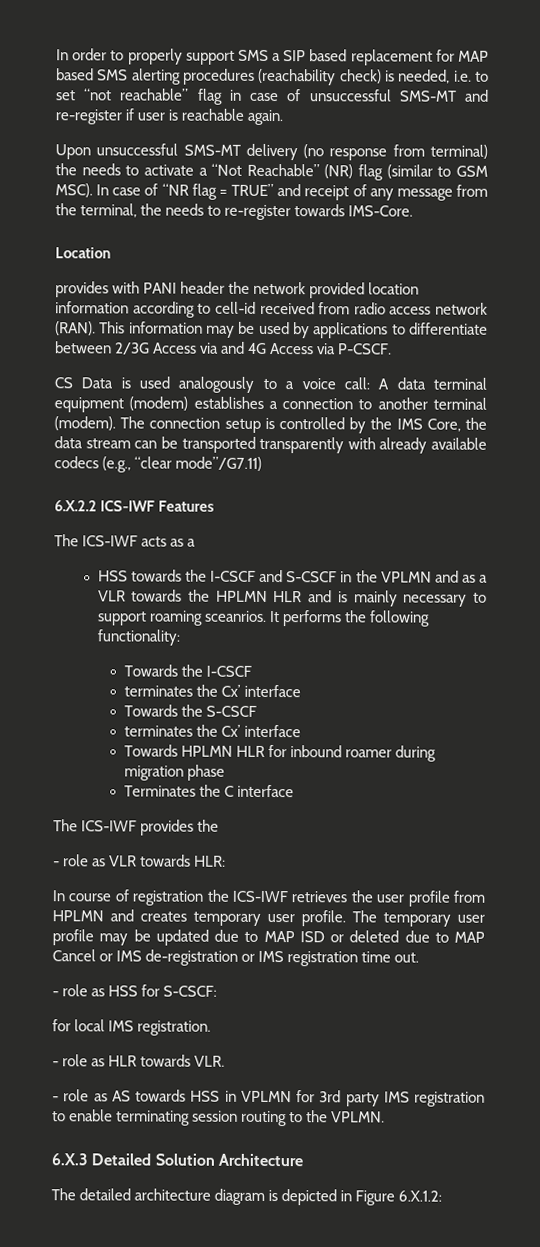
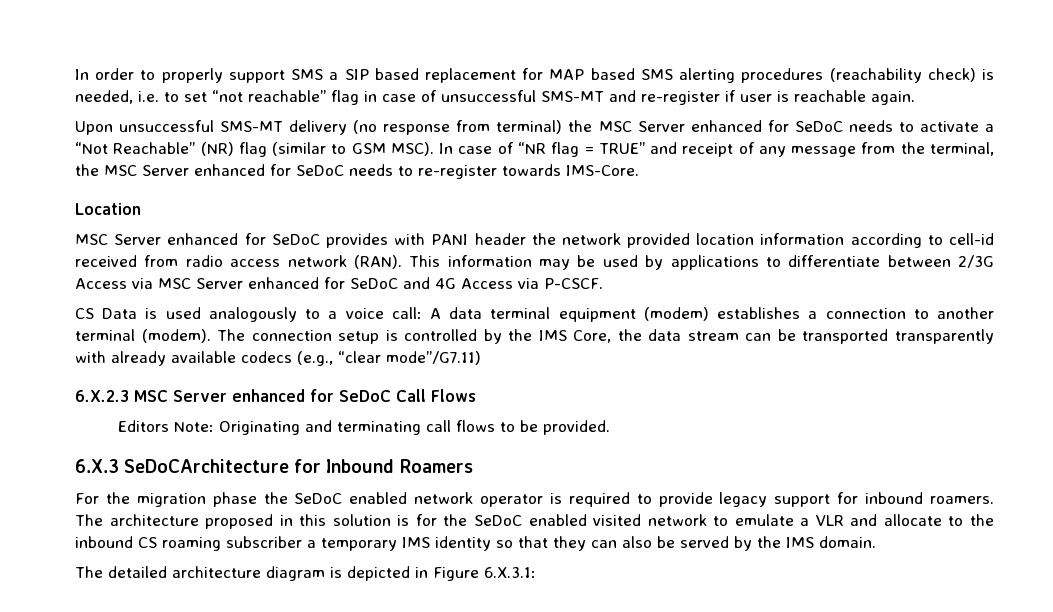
- Upon unsuccessful SMS-MT delivery (no response from terminal) the needs to activate a “Not Reachable” (NR) flag (similar to GSM MSC).
+ Upon unsuccessful SMS-MT delivery (no response from terminal) the MSC Server enhanced for SeDoC needs to activate a “Not Reachable” (NR) flag (similar to GSM MSC).
- In case of “NR flag = TRUE” and receipt of any message from the terminal, the needs to re-register towards IMS-Core.
+ In case of “NR flag = TRUE” and receipt of any message from the terminal, the MSC Server enhanced for SeDoC needs to re-register towards IMS-Core.
- provides with PANI header the network provided location information according to cell-id received from radio access network (RAN).
+ MSC Server enhanced for SeDoC provides with PANI header the network provided location information according to cell-id received from radio access network (RAN).
- This information may be used by applications to differentiate between 2/3G Access via and 4G Access via P-CSCF.
+ This information may be used by applications to differentiate between 2/3G Access via MSC Server enhanced for SeDoC and 4G Access via P-CSCF.
- 6.X.2.2 ICS-IWF Features
- The ICS-IWF acts as a
- HSS towards the I-CSCF and S-CSCF in the VPLMN and as a VLR towards the HPLMN HLR and is mainly necessary to support roaming sceanrios. It performs the following functionality:
- Towards the I-CSCF
- terminates the Cx’ interface
- Towards the S-CSCF
- terminates the Cx’ interface
- Towards HPLMN HLR for inbound roamer during migration phase
- Terminates the C interface
- The ICS-IWF provides the
- - role as VLR towards HLR:
- In course of registration the ICS-IWF retrieves the user profile from HPLMN and creates temporary user profile. The temporary user profile may be updated due to MAP ISD or deleted due to MAP Cancel or IMS de-registration or IMS registration time out.
- - role as HSS for S-CSCF:
- for local IMS registration.
- - role as HLR towards VLR.
- - role as AS towards HSS in VPLMN for 3rd party IMS registration to enable terminating session routing to the VPLMN.
- 6.X.3 Detailed Solution Architecture
+ 6.X.2.3 MSC Server enhanced for SeDoC Call Flows
+ Editors Note: Originating and terminating call flows to be provided.
+ 6.X.3 SeDoCArchitecture for Inbound Roamers
+ For the migration phase the SeDoC enabled network operator is required to provide legacy support for inbound roamers. The architecture proposed in this solution is for the SeDoC enabled visited network to emulate a VLR and allocate to the inbound CS roaming subscriber a temporary IMS identity so that they can also be served by the IMS domain.
- The detailed architecture diagram is depicted in Figure 6.X.1.2:
+ The detailed architecture diagram is depicted in Figure 6.X.3.1:

